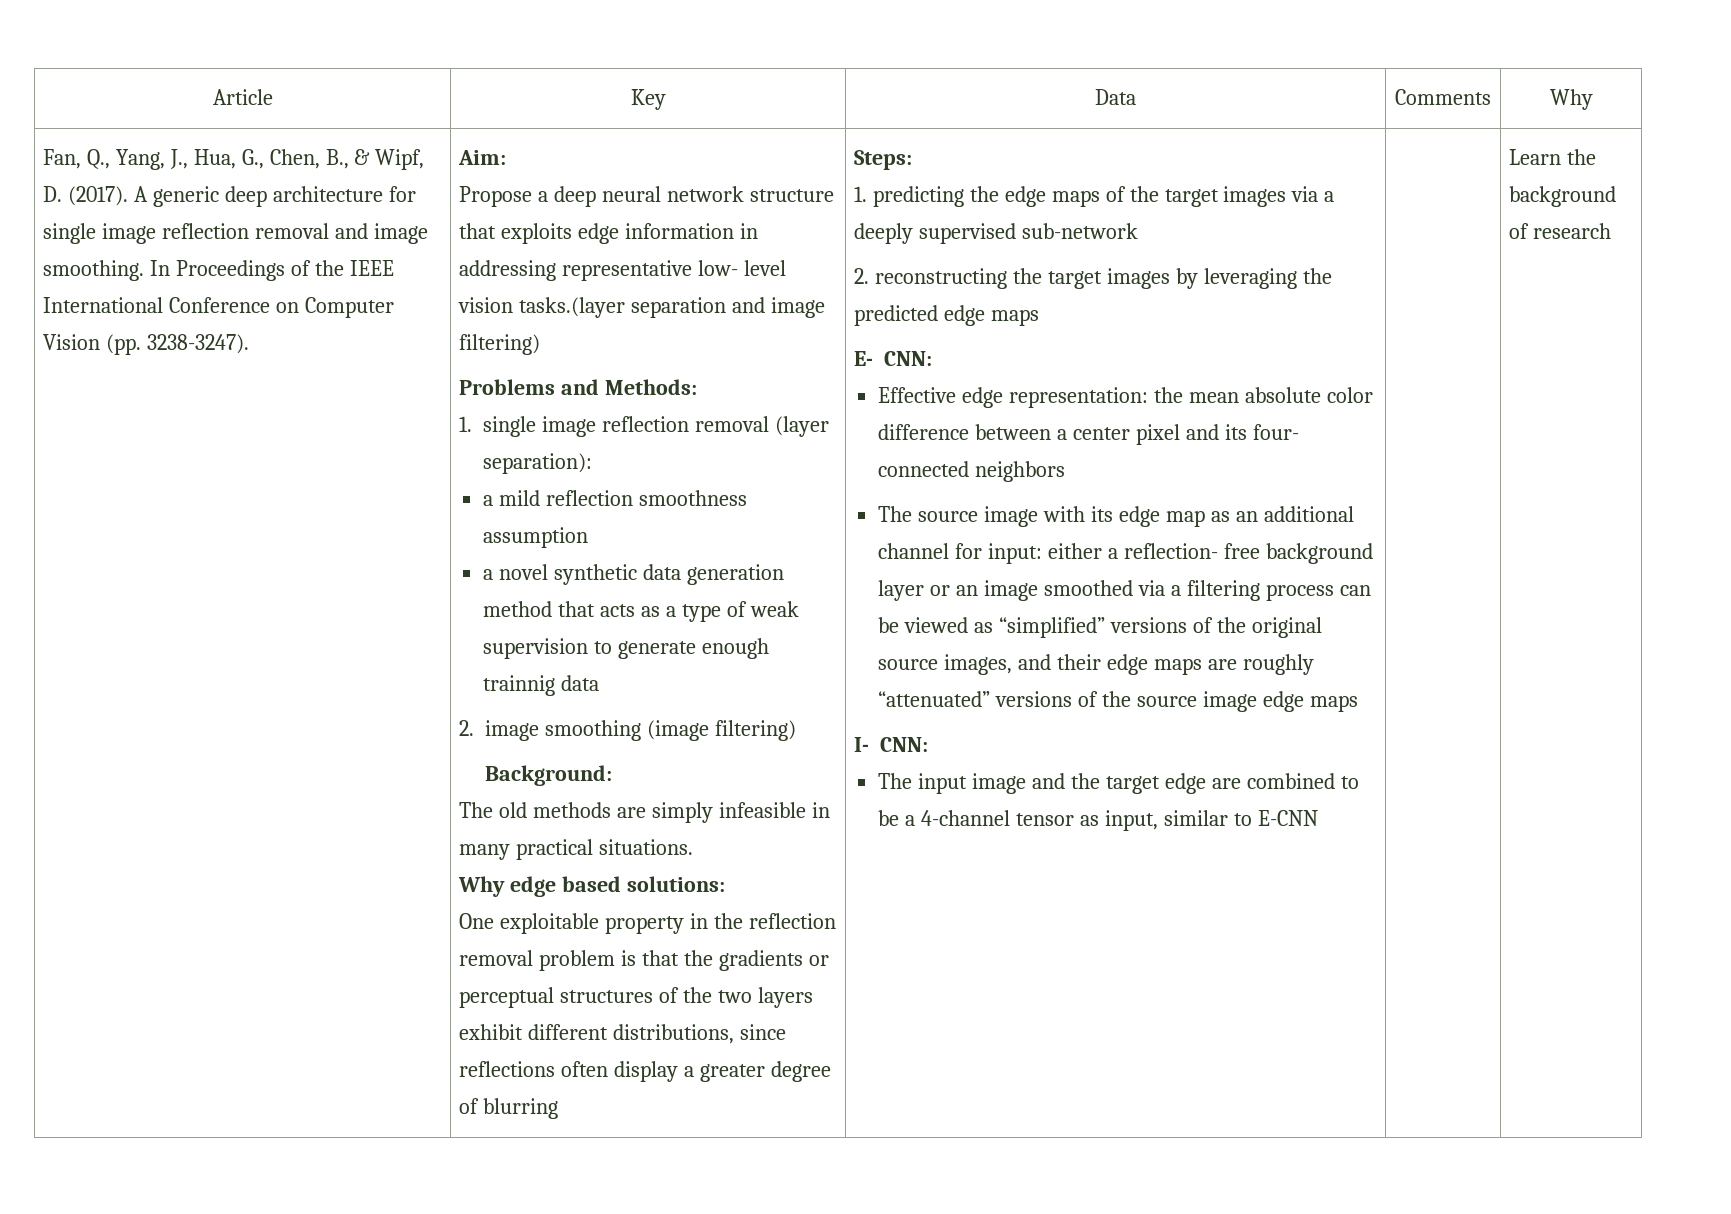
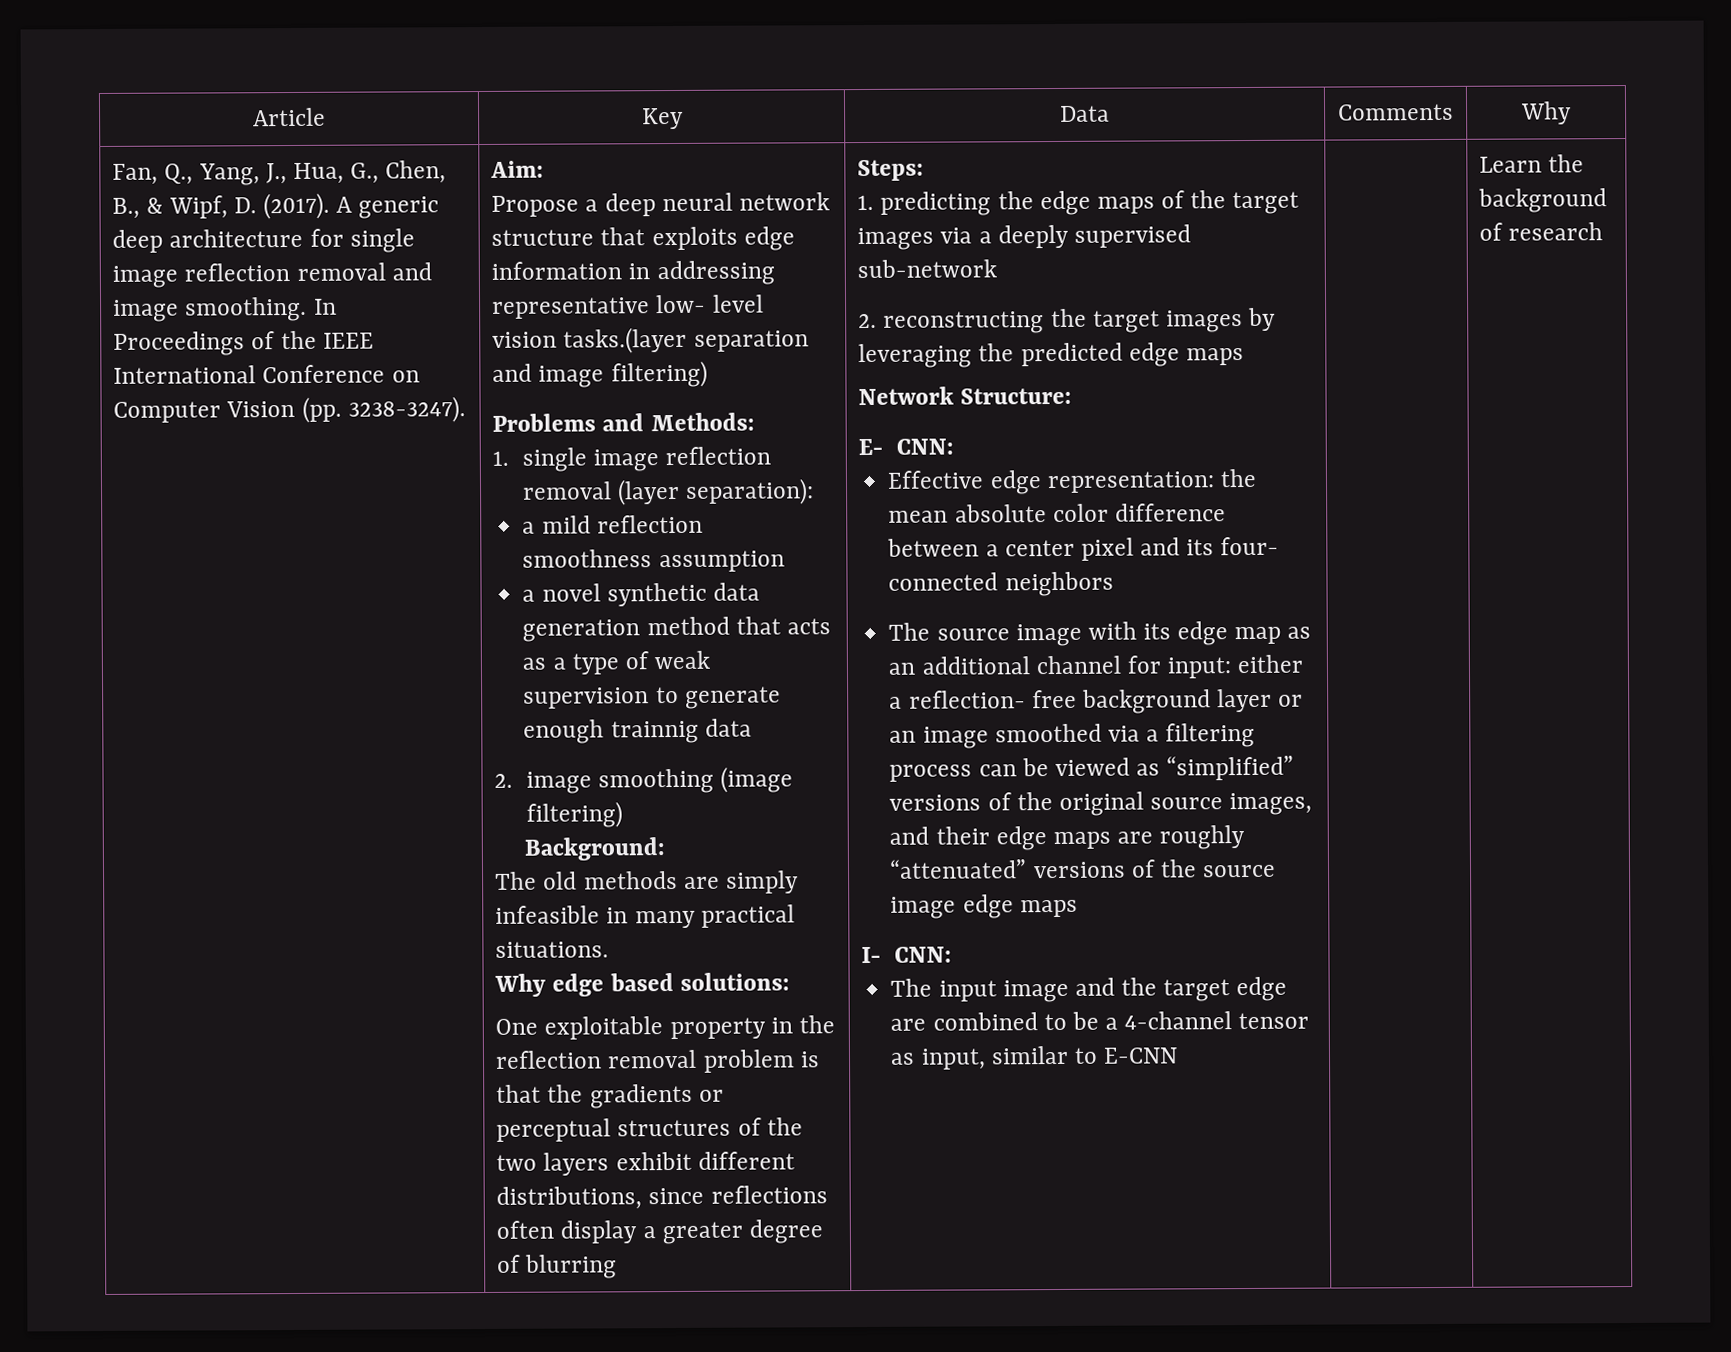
+ Network Structure:

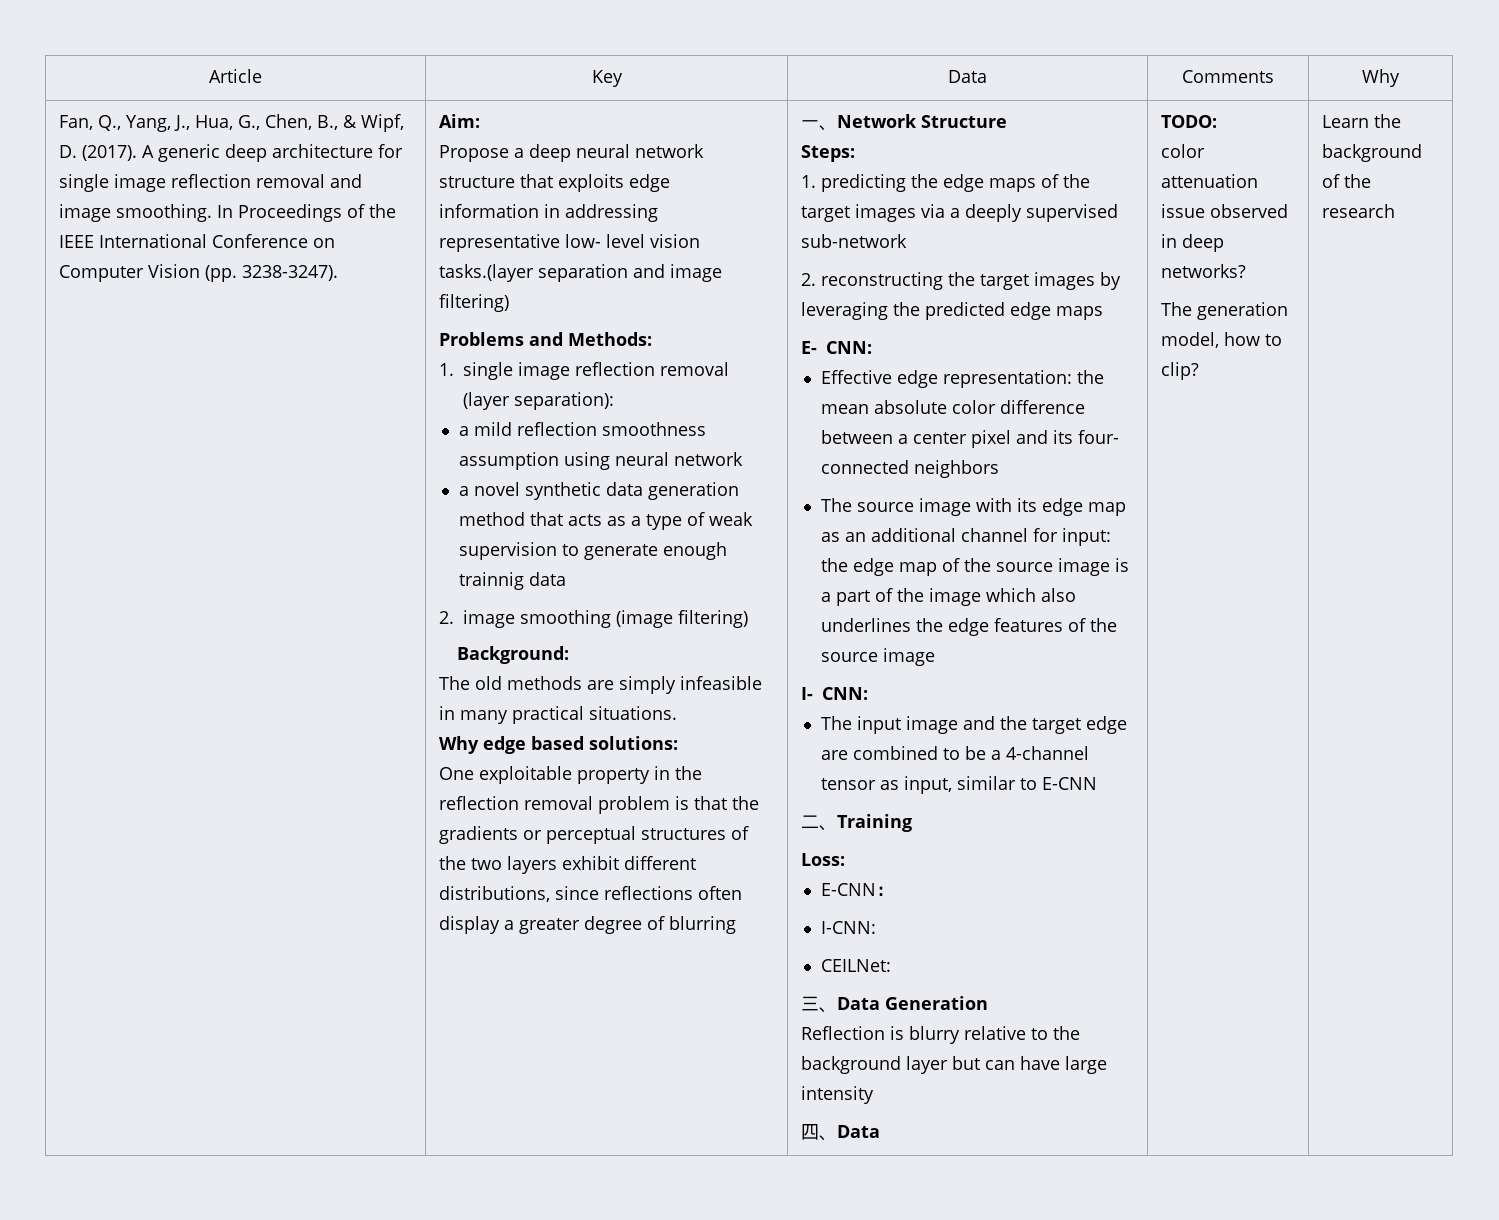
- a mild reflection smoothness assumption
+ a mild reflection smoothness assumption using neural network
+ 一、Network Structure
- Network Structure:
- The source image with its edge map as an additional channel for input: either a reflection- free background layer or an image smoothed via a filtering process can be viewed as “simplified” versions of the original source images, and their edge maps are roughly “attenuated” versions of the source image edge maps
+ The source image with its edge map as an additional channel for input: the edge map of the source image is a part of the image which also underlines the edge features of the source image
+ 二、Training
+ Loss:
+ E-CNN：
+ I-CNN:
+ CEILNet:
+ 三、Data Generation
+ Reflection is blurry relative to the background layer but can have large intensity
+ 四、Data | TODO:
+ color attenuation issue observed in deep networks?
+ The generation model, how to clip?
- Learn the background of research
+ Learn the background of the research

